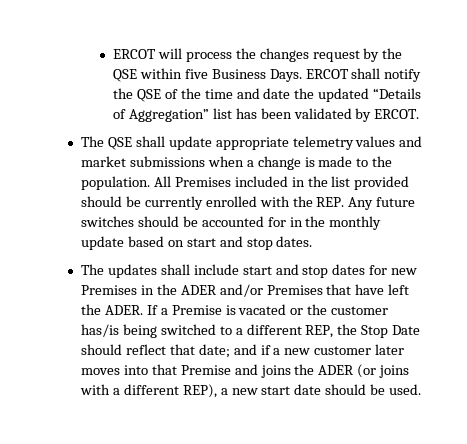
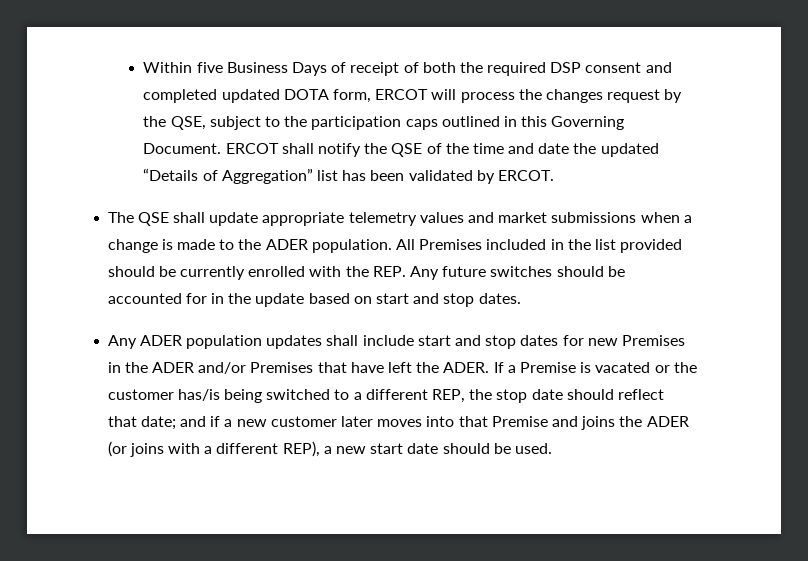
- ERCOT will process the changes request by the QSE within five Business Days.
+ Within five Business Days of receipt of both the required DSP consent and completed updated DOTA form, ERCOT will process the changes request by the QSE, subject to the participation caps outlined in this Governing Document.
- The QSE shall update appropriate telemetry values and market submissions when a change is made to the population.
+ The QSE shall update appropriate telemetry values and market submissions when a change is made to the ADER population.
- All Premises included in the list provided should be currently enrolled with the REP. Any future switches should be accounted for in the monthly update based on start and stop dates.
+ All Premises included in the list provided should be currently enrolled with the REP. Any future switches should be accounted for in the update based on start and stop dates.
- The updates shall include start and stop dates for new Premises in the ADER and/or Premises that have left the ADER.
+ Any ADER population updates shall include start and stop dates for new Premises in the ADER and/or Premises that have left the ADER.
- If a Premise is vacated or the customer has/is being switched to a different REP, the Stop Date should reflect that date; and if a new customer later moves into that Premise and joins the ADER (or joins with a different REP), a new start date should be used.
+ If a Premise is vacated or the customer has/is being switched to a different REP, the stop date should reflect that date; and if a new customer later moves into that Premise and joins the ADER (or joins with a different REP), a new start date should be used.

